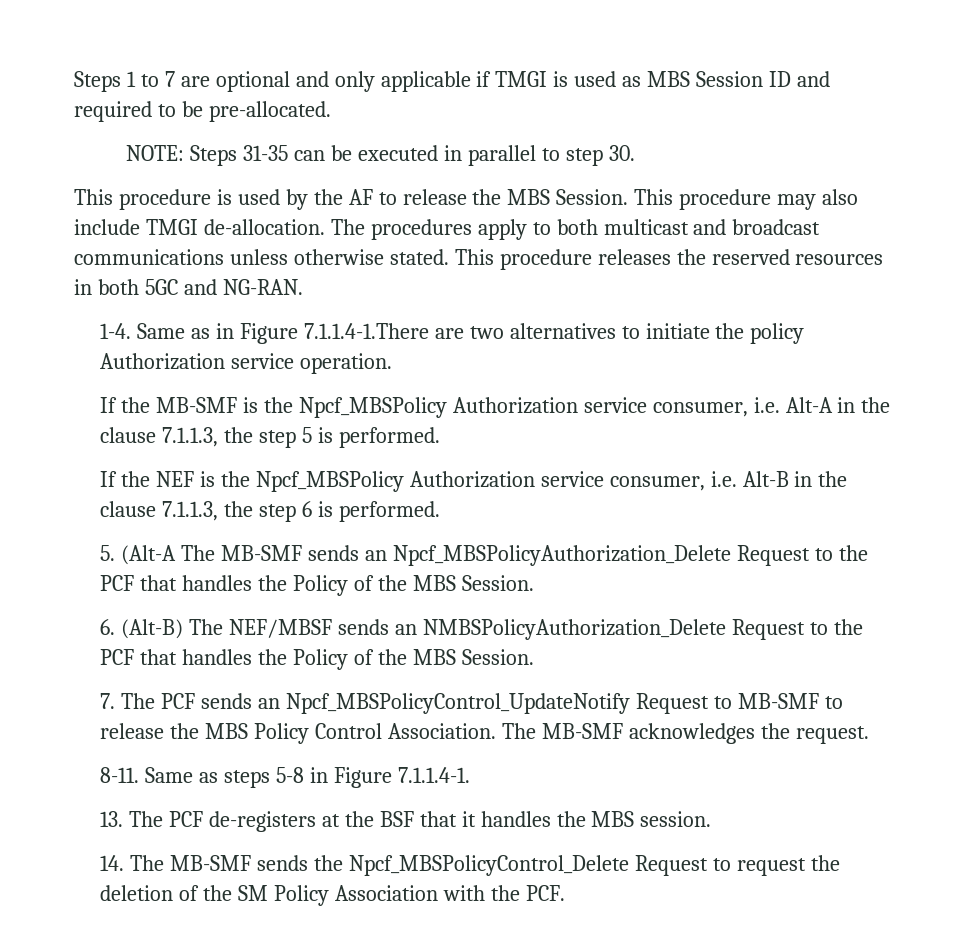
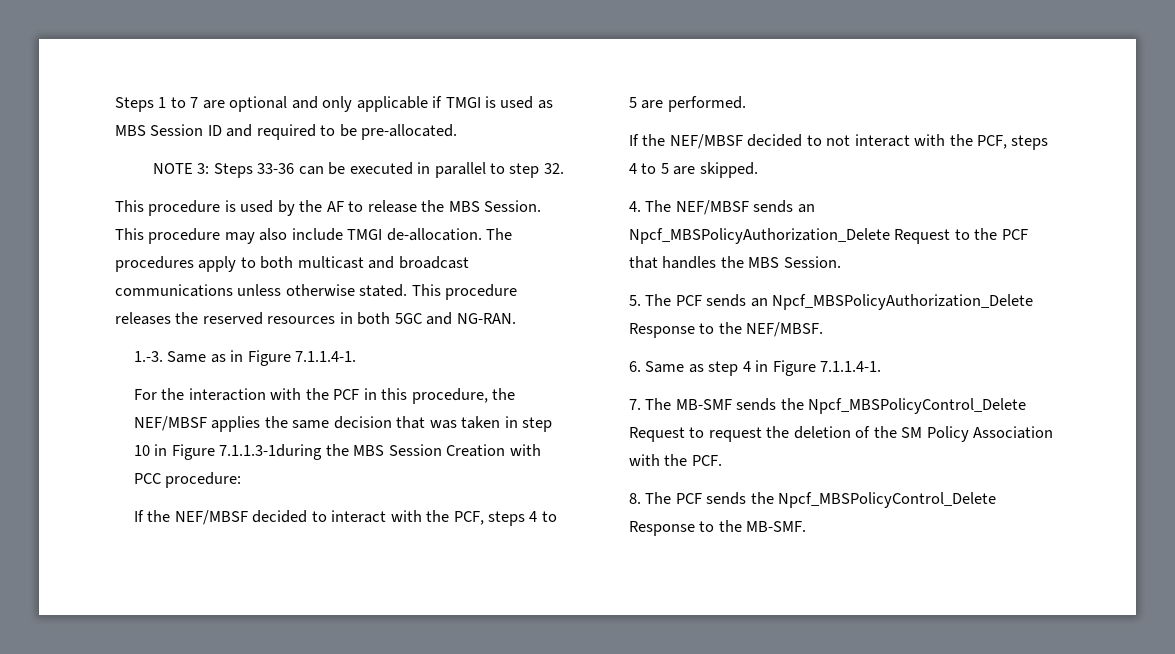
- NOTE: Steps 31-35 can be executed in parallel to step 30.
+ NOTE 3: Steps 33-36 can be executed in parallel to step 32.
- 1-4. Same as in Figure 7.1.1.4-1.There are two alternatives to initiate the policy Authorization service operation.
- If the MB-SMF is the Npcf_MBSPolicy Authorization service consumer, i.e. Alt-A in the clause 7.1.1.3, the step 5 is performed.
- If the NEF is the Npcf_MBSPolicy Authorization service consumer, i.e. Alt-B in the clause 7.1.1.3, the step 6 is performed.
- 5. (Alt-A The MB-SMF sends an Npcf_MBSPolicyAuthorization_Delete Request to the PCF that handles the Policy of the MBS Session.
- 6. (Alt-B) The NEF/MBSF sends an NMBSPolicyAuthorization_Delete Request to the PCF that handles the Policy of the MBS Session.
- 7. The PCF sends an Npcf_MBSPolicyControl_UpdateNotify Request to MB-SMF to release the MBS Policy Control Association. The MB-SMF acknowledges the request.
- 8-11. Same as steps 5-8 in Figure 7.1.1.4-1.
- 13. The PCF de-registers at the BSF that it handles the MBS session.
- 14. The MB-SMF sends the Npcf_MBSPolicyControl_Delete Request to request the deletion of the SM Policy Association with the PCF.
+ 1.-3. Same as in Figure 7.1.1.4-1.
+ For the interaction with the PCF in this procedure, the NEF/MBSF applies the same decision that was taken in step 10 in Figure 7.1.1.3-1during the MBS Session Creation with PCC procedure:
+ If the NEF/MBSF decided to interact with the PCF, steps 4 to 5 are performed.
+ If the NEF/MBSF decided to not interact with the PCF, steps 4 to 5 are skipped.
+ 4. The NEF/MBSF sends an Npcf_MBSPolicyAuthorization_Delete Request to the PCF that handles the MBS Session.
+ 5. The PCF sends an Npcf_MBSPolicyAuthorization_Delete Response to the NEF/MBSF.
+ 6. Same as step 4 in Figure 7.1.1.4-1.
+ 7. The MB-SMF sends the Npcf_MBSPolicyControl_Delete Request to request the deletion of the SM Policy Association with the PCF.
+ 8. The PCF sends the Npcf_MBSPolicyControl_Delete Response to the MB-SMF.

